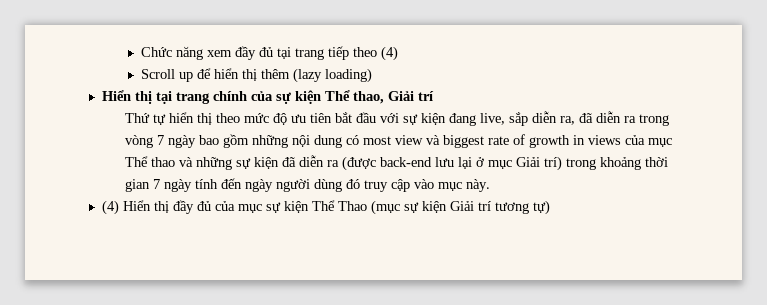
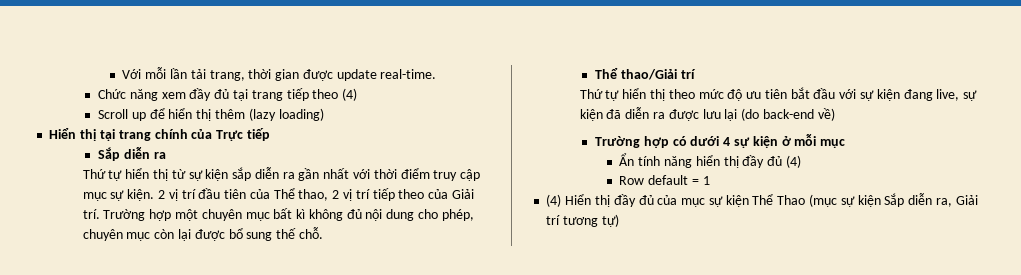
+ Với mỗi lần tải trang, thời gian được update real-time.
- Hiển thị tại trang chính của sự kiện Thể thao, Giải trí
+ Hiển thị tại trang chính của Trực tiếp
+ Sắp diễn ra
+ Thứ tự hiển thị từ sự kiện sắp diễn ra gần nhất với thời điểm truy cập mục sự kiện. 2 vị trí đầu tiên của Thể thao, 2 vị trí tiếp theo của Giải trí. Trường hợp một chuyên mục bất kì không đủ nội dung cho phép, chuyên mục còn lại được bổ sung thế chỗ.
+ Thể thao/Giải trí
- Thứ tự hiển thị theo mức độ ưu tiên bắt đầu với sự kiện đang live, sắp diễn ra, đã diễn ra trong vòng 7 ngày bao gồm những nội dung có most view và biggest rate of growth in views của mục Thể thao và những sự kiện đã diễn ra (được back-end lưu lại ở mục Giải trí) trong khoảng thời gian 7 ngày tính đến ngày người dùng đó truy cập vào mục này.
+ Thứ tự hiển thị theo mức độ ưu tiên bắt đầu với sự kiện đang live, sự kiện đã diễn ra được lưu lại (do back-end về)
+ Trường hợp có dưới 4 sự kiện ở mỗi mục
+ Ẩn tính năng hiển thị đầy đủ (4)
+ Row default = 1
- (4) Hiển thị đầy đủ của mục sự kiện Thể Thao (mục sự kiện Giải trí tương tự)
+ (4) Hiển thị đầy đủ của mục sự kiện Thể Thao (mục sự kiện Sắp diễn ra, Giải trí tương tự)

